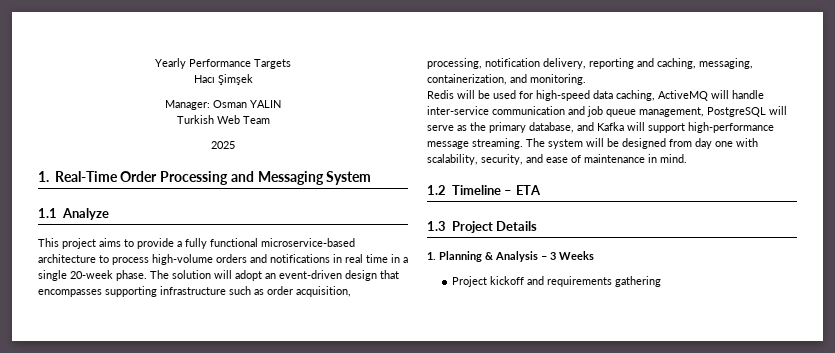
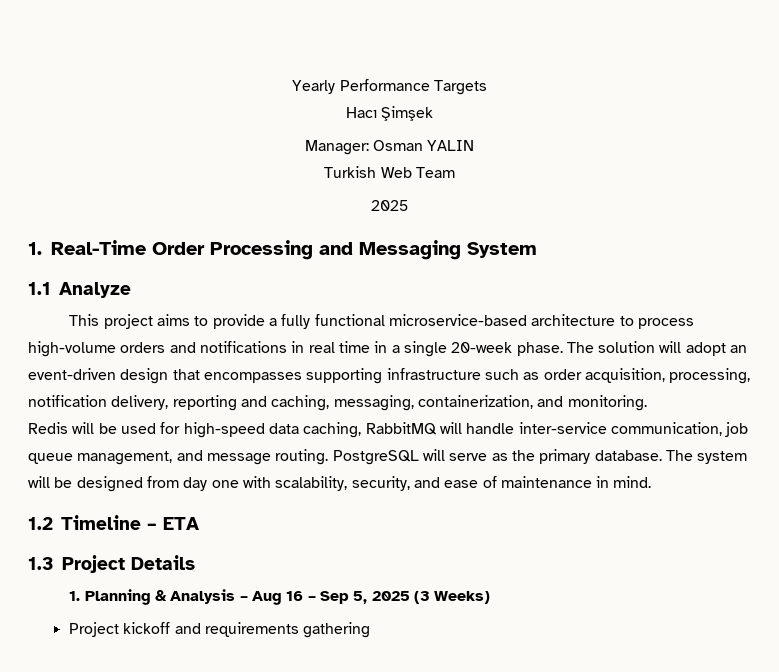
- Redis will be used for high-speed data caching, ActiveMQ will handle inter-service communication and job queue management, PostgreSQL will serve as the primary database, and Kafka will support high-performance message streaming.
+ Redis will be used for high-speed data caching, RabbitMQ will handle inter-service communication, job queue management, and message routing. PostgreSQL will serve as the primary database.
- 1. Planning & Analysis – 3 Weeks
+ 1. Planning & Analysis – Aug 16 – Sep 5, 2025 (3 Weeks)

